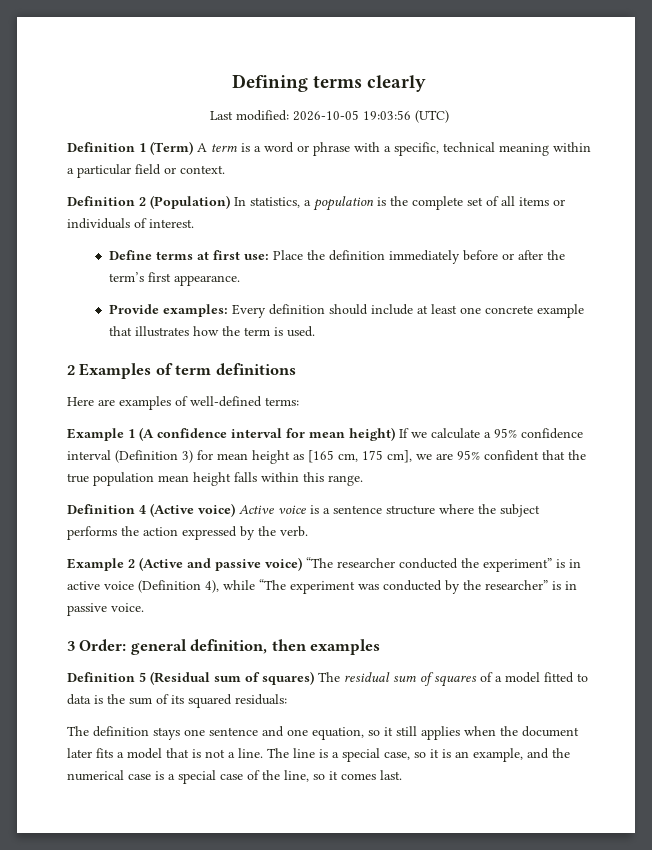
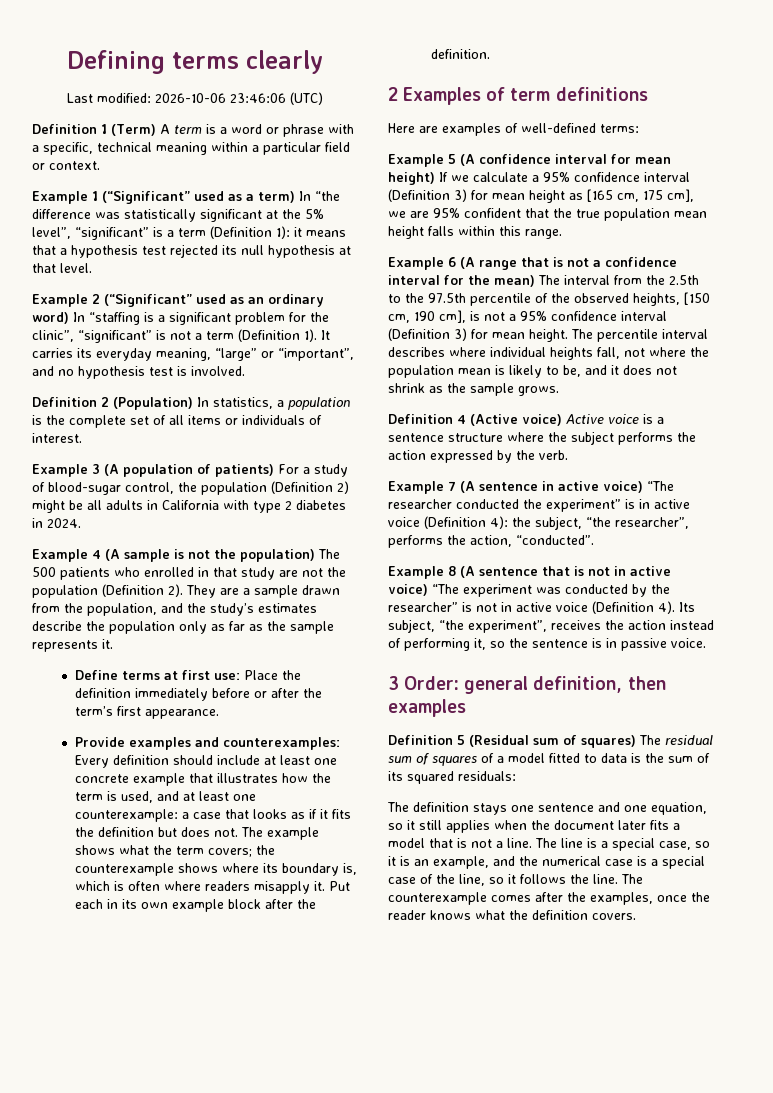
- Last modified: 2026-10-05 19:03:56 (UTC)
+ Last modified: 2026-10-06 23:46:06 (UTC)
+ Example 1 (“Significant” used as a term) In “the difference was statistically significant at the 5% level”, “significant” is a term (Definition 1): it means that a hypothesis test rejected its null hypothesis at that level.
+ Example 2 (“Significant” used as an ordinary word) In “staffing is a significant problem for the clinic”, “significant” is not a term (Definition 1). It carries its everyday meaning, “large” or “important”, and no hypothesis test is involved.
+ Example 3 (A population of patients) For a study of blood-sugar control, the population (Definition 2) might be all adults in California with type 2 diabetes in 2024.
+ Example 4 (A sample is not the population) The 500 patients who enrolled in that study are not the population (Definition 2). They are a sample drawn from the population, and the study’s estimates describe the population only as far as the sample represents it.
- Provide examples: Every definition should include at least one concrete example that illustrates how the term is used.
+ Provide examples and counterexamples: Every definition should include at least one concrete example that illustrates how the term is used, and at least one counterexample: a case that looks as if it fits the definition but does not. The example shows what the term covers; the counterexample shows where its boundary is, which is often where readers misapply it. Put each in its own example block after the definition.
- Example 1 (A confidence interval for mean height) If we calculate a 95% confidence interval (Definition 3) for mean height as [165 cm, 175 cm], we are 95% confident that the true population mean height falls within this range.
+ Example 5 (A confidence interval for mean height) If we calculate a 95% confidence interval (Definition 3) for mean height as [165 cm, 175 cm], we are 95% confident that the true population mean height falls within this range.
+ Example 6 (A range that is not a confidence interval for the mean) The interval from the 2.5th to the 97.5th percentile of the observed heights, [150 cm, 190 cm], is not a 95% confidence interval (Definition 3) for mean height. The percentile interval describes where individual heights fall, not where the population mean is likely to be, and it does not shrink as the sample grows.
- Example 2 (Active and passive voice) “The researcher conducted the experiment” is in active voice (Definition 4), while “The experiment was conducted by the researcher” is in passive voice.
+ Example 7 (A sentence in active voice) “The researcher conducted the experiment” is in active voice (Definition 4): the subject, “the researcher”, performs the action, “conducted”.
+ Example 8 (A sentence that is not in active voice) “The experiment was conducted by the researcher” is not in active voice (Definition 4). Its subject, “the experiment”, receives the action instead of performing it, so the sentence is in passive voice.
- The line is a special case, so it is an example, and the numerical case is a special case of the line, so it comes last.
+ The line is a special case, so it is an example, and the numerical case is a special case of the line, so it follows the line. The counterexample comes after the examples, once the reader knows what the definition covers.

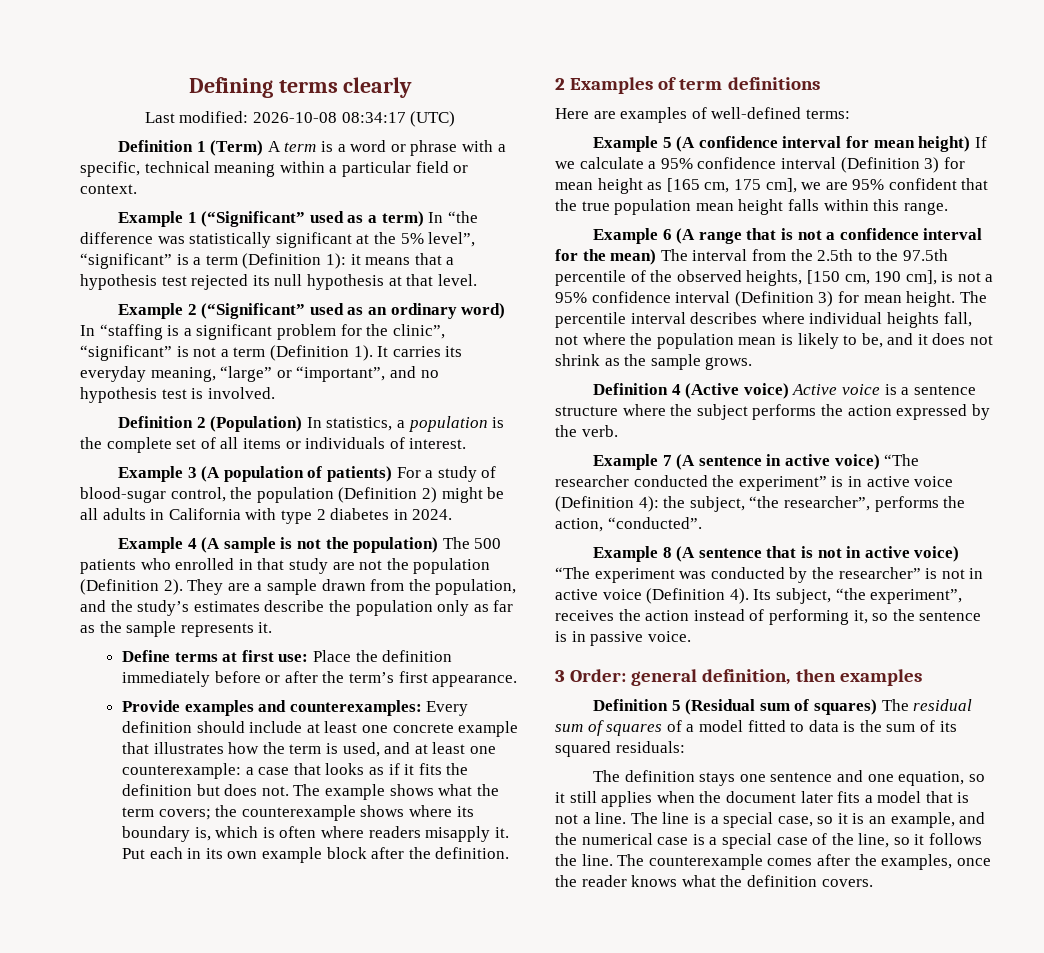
- Last modified: 2026-10-06 23:46:06 (UTC)
+ Last modified: 2026-10-08 08:34:17 (UTC)

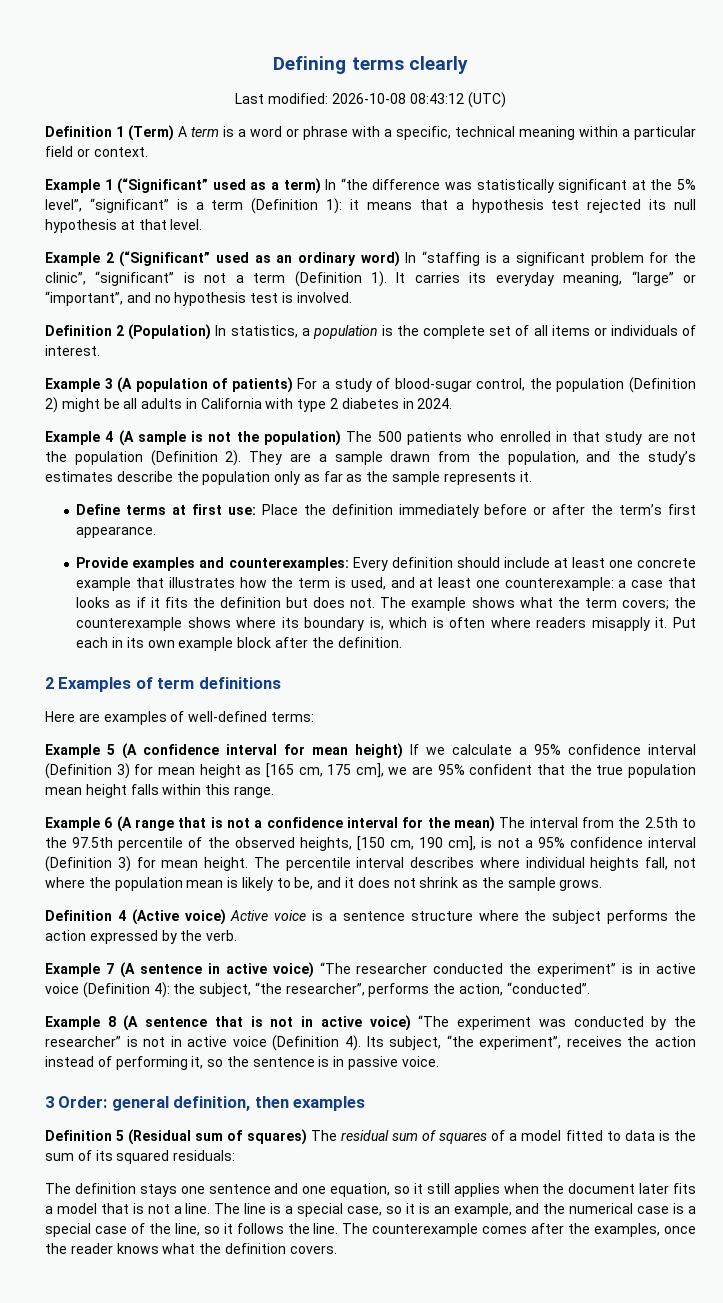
- Last modified: 2026-10-08 08:34:17 (UTC)
+ Last modified: 2026-10-08 08:43:12 (UTC)

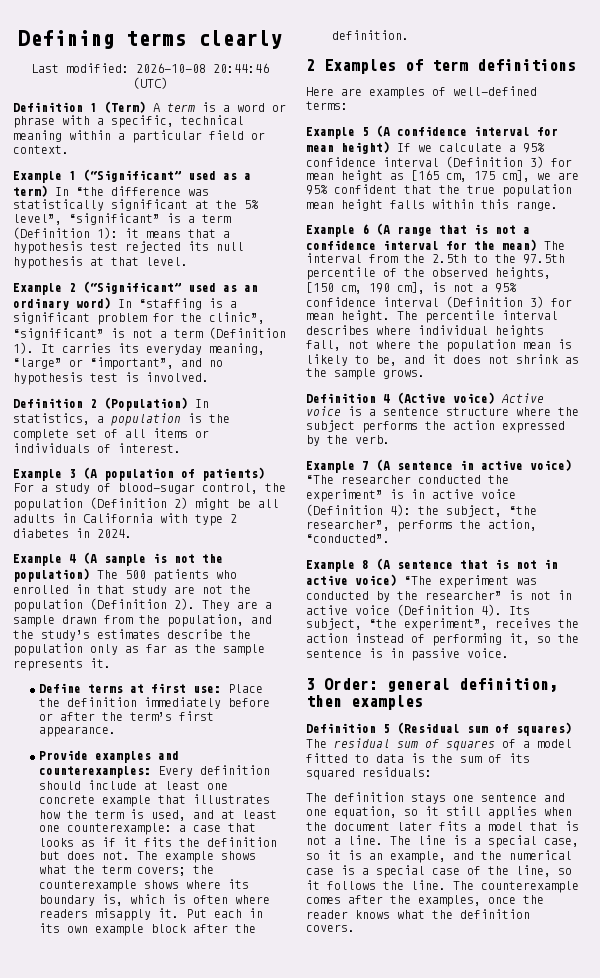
- Last modified: 2026-10-08 08:43:12 (UTC)
+ Last modified: 2026-10-08 20:44:46 (UTC)

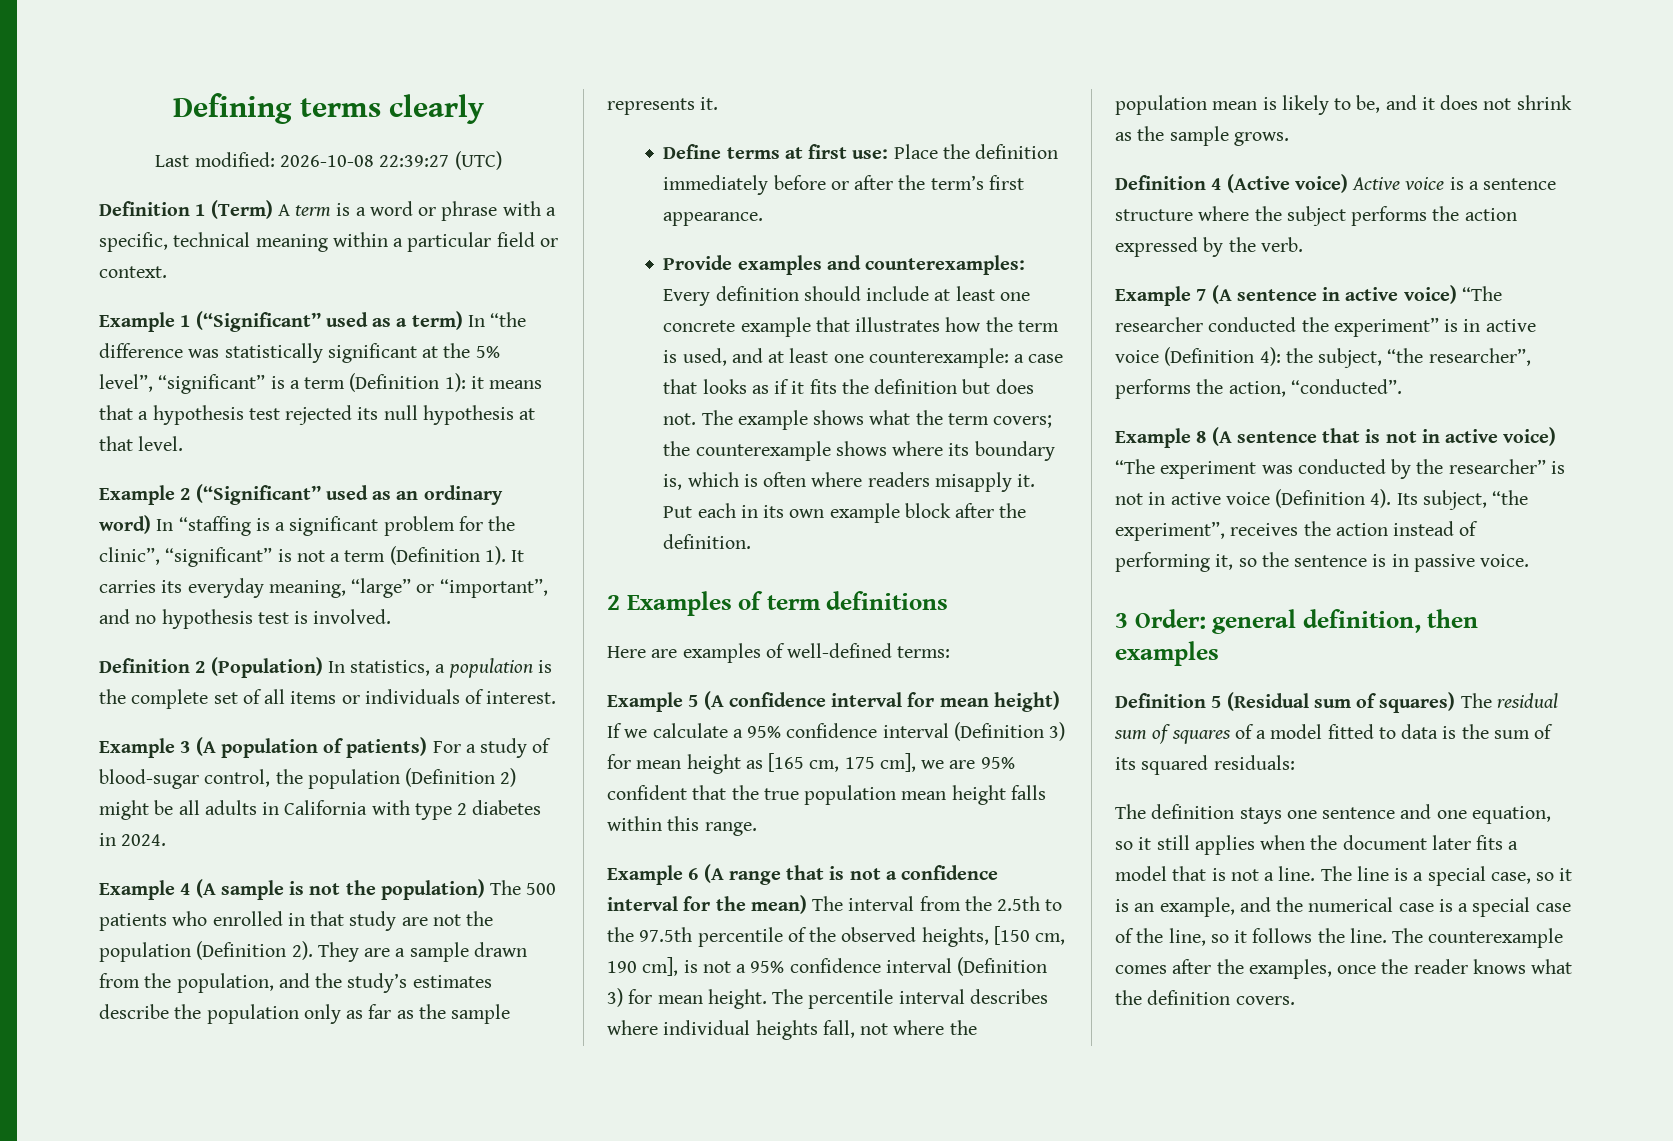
- Last modified: 2026-10-08 20:44:46 (UTC)
+ Last modified: 2026-10-08 22:39:27 (UTC)

